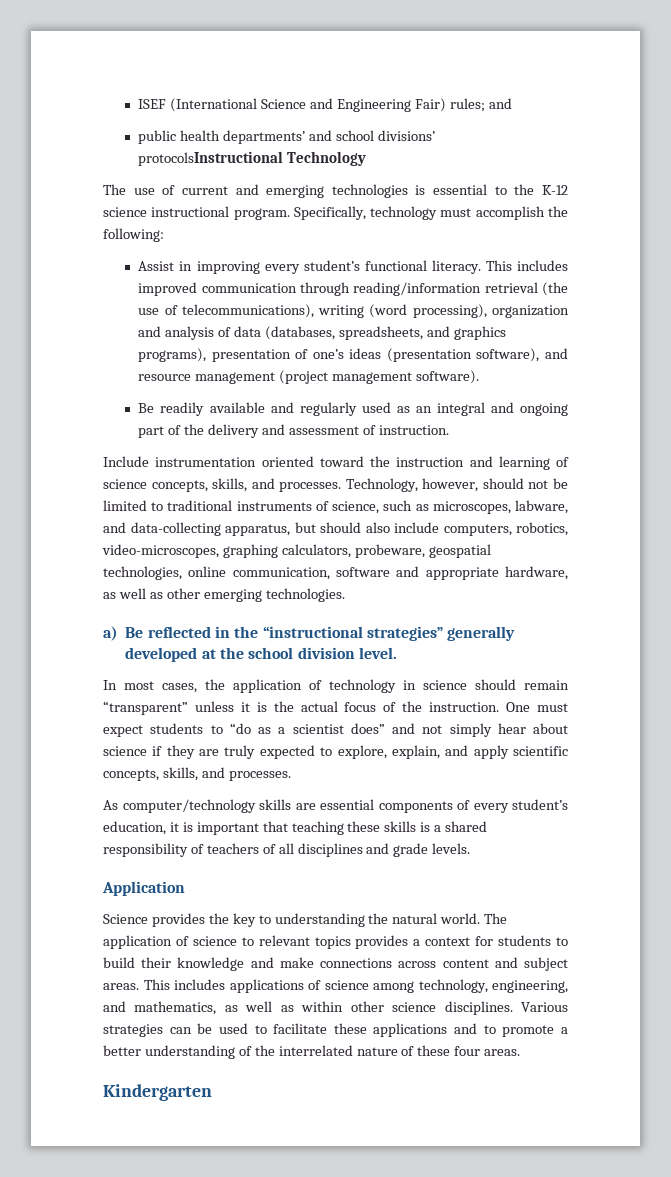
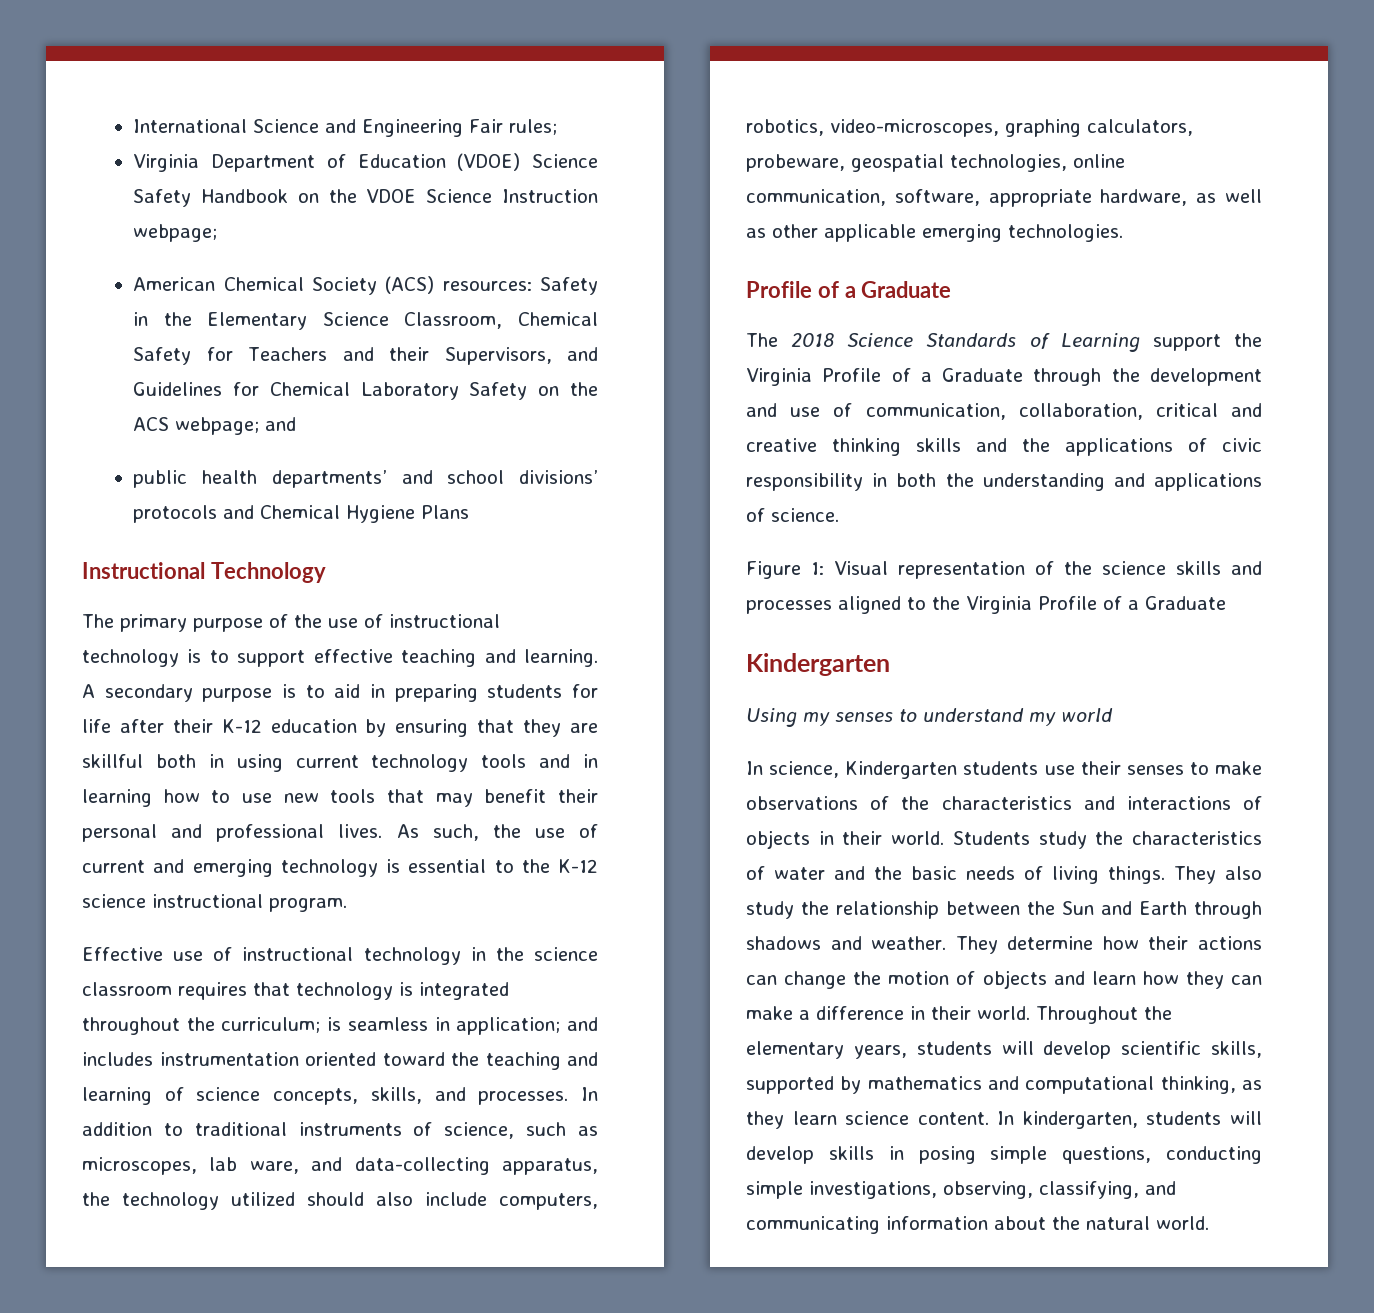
- ISEF (International Science and Engineering Fair) rules; and
+ International Science and Engineering Fair rules;
+ Virginia Department of Education (VDOE) Science Safety Handbook on the VDOE Science Instruction webpage;
+ American Chemical Society (ACS) resources: Safety in the Elementary Science Classroom, Chemical Safety for Teachers and their Supervisors, and Guidelines for Chemical Laboratory Safety on the ACS webpage; and
- public health departments’ and school divisions’ protocolsInstructional Technology
- The use of current and emerging technologies is essential to the K-12 science instructional program. Specifically, technology must accomplish the following:
- Assist in improving every student’s functional literacy. This includes improved communication through reading/information retrieval (the use of telecommunications), writing (word processing), organization and analysis of data (databases, spreadsheets, and graphics programs), presentation of one’s ideas (presentation software), and resource management (project management software).
- Be readily available and regularly used as an integral and ongoing part of the delivery and assessment of instruction.
- Include instrumentation oriented toward the instruction and learning of science concepts, skills, and processes.
+ public health departments’ and school divisions’ protocols and Chemical Hygiene Plans
+ Instructional Technology
+ The primary purpose of the use of instructional technology is to support effective teaching and learning. A secondary purpose is to aid in preparing students for life after their K-12 education by ensuring that they are skillful both in using current technology tools and in learning how to use new tools that may benefit their personal and professional lives. As such, the use of current and emerging technology is essential to the K-12 science instructional program.
+ Effective use of instructional technology in the science classroom requires that technology is integrated throughout the curriculum; is seamless in application; and includes instrumentation oriented toward the teaching and learning of science concepts, skills, and processes.
- Technology, however, should not be limited to traditional instruments of science, such as microscopes, labware, and data-collecting apparatus, but should also include computers, robotics, video-microscopes, graphing calculators, probeware, geospatial technologies, online communication, software and appropriate hardware, as well as other emerging technologies.
- a) Be reflected in the “instructional strategies” generally developed at the school division level.
- In most cases, the application of technology in science should remain “transparent” unless it is the actual focus of the instruction. One must expect students to “do as a scientist does” and not simply hear about science if they are truly expected to explore, explain, and apply scientific concepts, skills, and processes.
- As computer/technology skills are essential components of every student’s education, it is important that teaching these skills is a shared responsibility of teachers of all disciplines and grade levels.
- Application
- Science provides the key to understanding the natural world. The application of science to relevant topics provides a context for students to build their knowledge and make connections across content and subject areas. This includes applications of science among technology, engineering, and mathematics, as well as within other science disciplines. Various strategies can be used to facilitate these applications and to promote a better understanding of the interrelated nature of these four areas.
+ In addition to traditional instruments of science, such as microscopes, lab ware, and data-collecting apparatus, the technology utilized should also include computers, robotics, video-microscopes, graphing calculators, probeware, geospatial technologies, online communication, software, appropriate hardware, as well as other applicable emerging technologies.
+ Profile of a Graduate
+ The 2018 Science Standards of Learning support the Virginia Profile of a Graduate through the development and use of communication, collaboration, critical and creative thinking skills and the applications of civic responsibility in both the understanding and applications of science.
+ Figure 1: Visual representation of the science skills and processes aligned to the Virginia Profile of a Graduate
  Kindergarten
+ Using my senses to understand my world
+ In science, Kindergarten students use their senses to make observations of the characteristics and interactions of objects in their world. Students study the characteristics of water and the basic needs of living things. They also study the relationship between the Sun and Earth through shadows and weather. They determine how their actions can change the motion of objects and learn how they can make a difference in their world. Throughout the elementary years, students will develop scientific skills, supported by mathematics and computational thinking, as they learn science content. In kindergarten, students will develop skills in posing simple questions, conducting simple investigations, observing, classifying, and communicating information about the natural world.

